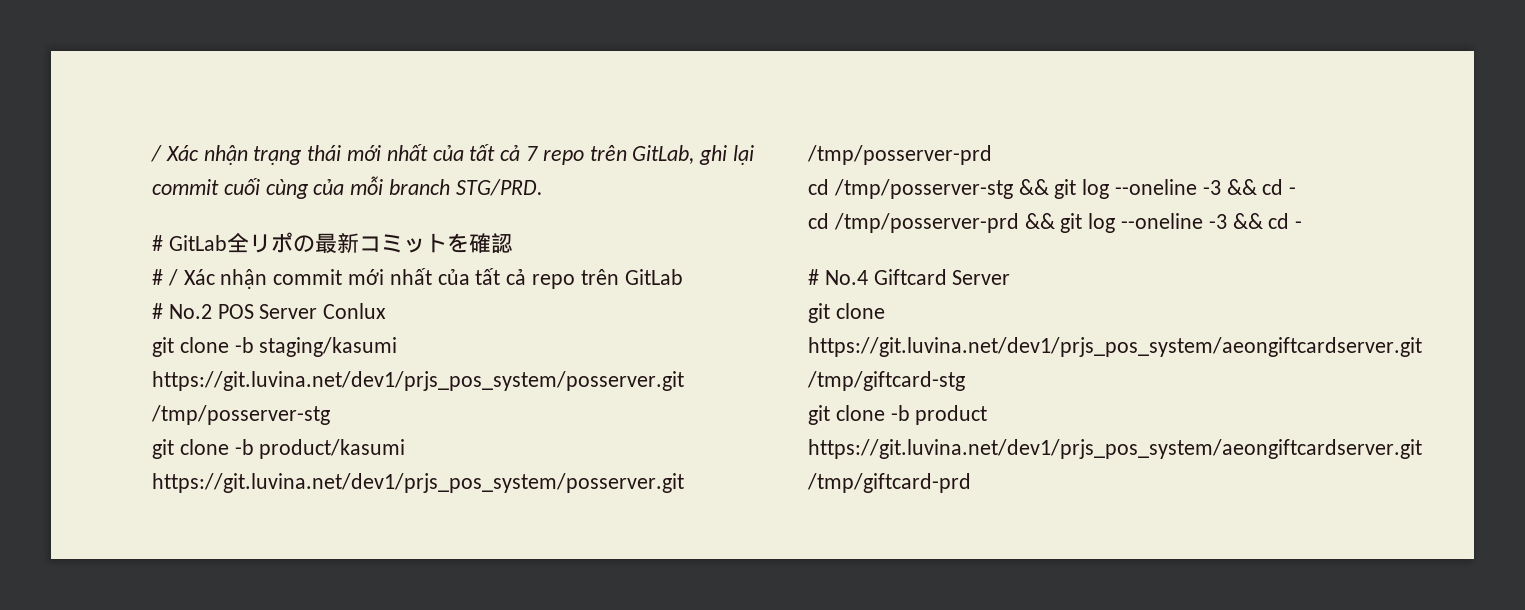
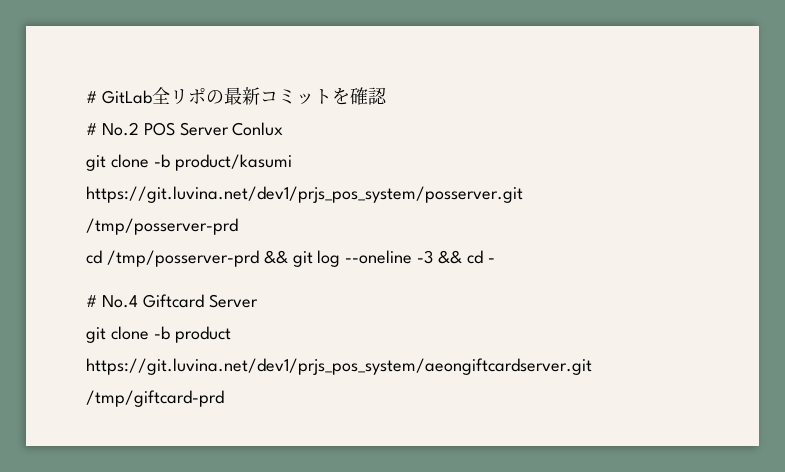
- / Xác nhận trạng thái mới nhất của tất cả 7 repo trên GitLab, ghi lại commit cuối cùng của mỗi branch STG/PRD.
- # / Xác nhận commit mới nhất của tất cả repo trên GitLab
- git clone -b staging/kasumi https://git.luvina.net/dev1/prjs_pos_system/posserver.git /tmp/posserver-stg
- cd /tmp/posserver-stg && git log --oneline -3 && cd -
- git clone https://git.luvina.net/dev1/prjs_pos_system/aeongiftcardserver.git /tmp/giftcard-stg

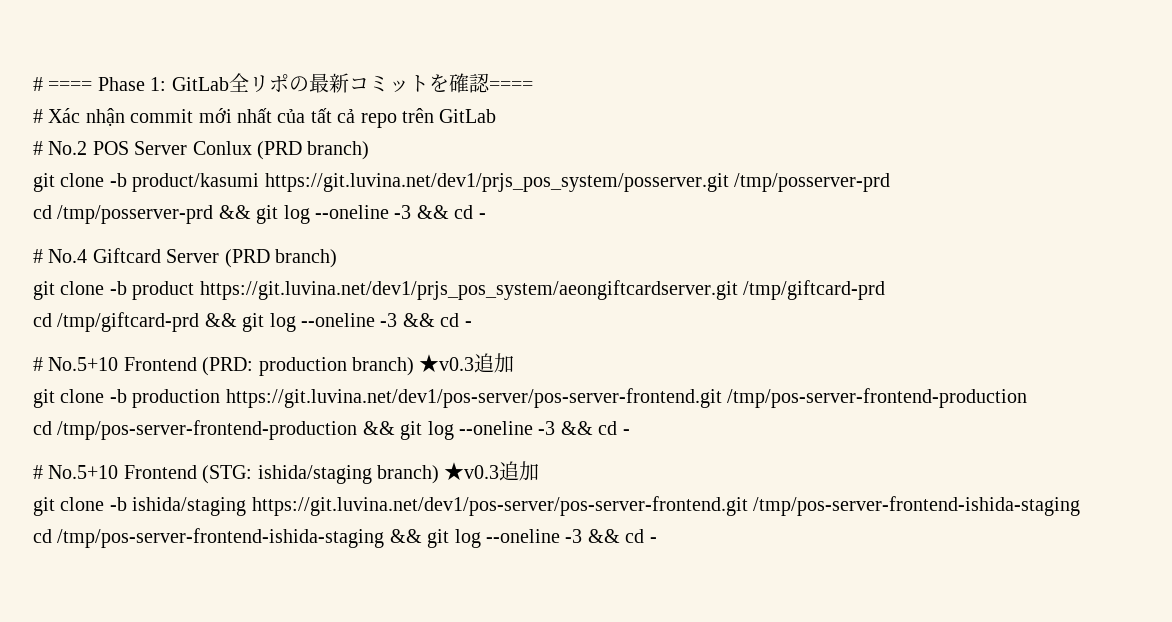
- # GitLab全リポの最新コミットを確認
+ # ==== Phase 1: GitLab全リポの最新コミットを確認====
+ # Xác nhận commit mới nhất của tất cả repo trên GitLab
- # No.2 POS Server Conlux
+ # No.2 POS Server Conlux (PRD branch)
- # No.4 Giftcard Server
+ # No.4 Giftcard Server (PRD branch)
+ cd /tmp/giftcard-prd && git log --oneline -3 && cd -
+ # No.5+10 Frontend (PRD: production branch) ★v0.3追加
+ git clone -b production https://git.luvina.net/dev1/pos-server/pos-server-frontend.git /tmp/pos-server-frontend-production
+ cd /tmp/pos-server-frontend-production && git log --oneline -3 && cd -
+ # No.5+10 Frontend (STG: ishida/staging branch) ★v0.3追加
+ git clone -b ishida/staging https://git.luvina.net/dev1/pos-server/pos-server-frontend.git /tmp/pos-server-frontend-ishida-staging
+ cd /tmp/pos-server-frontend-ishida-staging && git log --oneline -3 && cd -

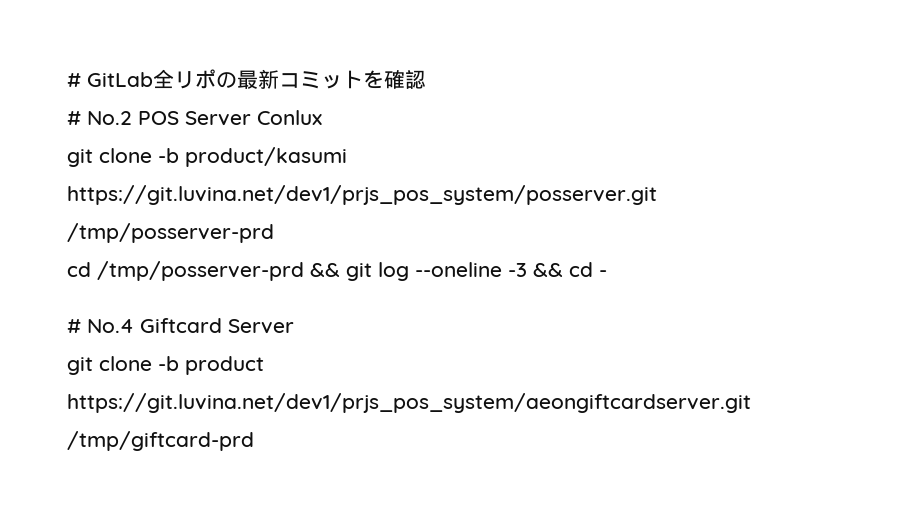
- # ==== Phase 1: GitLab全リポの最新コミットを確認====
- # Xác nhận commit mới nhất của tất cả repo trên GitLab
+ # GitLab全リポの最新コミットを確認
- # No.2 POS Server Conlux (PRD branch)
+ # No.2 POS Server Conlux
- # No.4 Giftcard Server (PRD branch)
+ # No.4 Giftcard Server
- cd /tmp/giftcard-prd && git log --oneline -3 && cd -
- # No.5+10 Frontend (PRD: production branch) ★v0.3追加
- git clone -b production https://git.luvina.net/dev1/pos-server/pos-server-frontend.git /tmp/pos-server-frontend-production
- cd /tmp/pos-server-frontend-production && git log --oneline -3 && cd -
- # No.5+10 Frontend (STG: ishida/staging branch) ★v0.3追加
- git clone -b ishida/staging https://git.luvina.net/dev1/pos-server/pos-server-frontend.git /tmp/pos-server-frontend-ishida-staging
- cd /tmp/pos-server-frontend-ishida-staging && git log --oneline -3 && cd -

